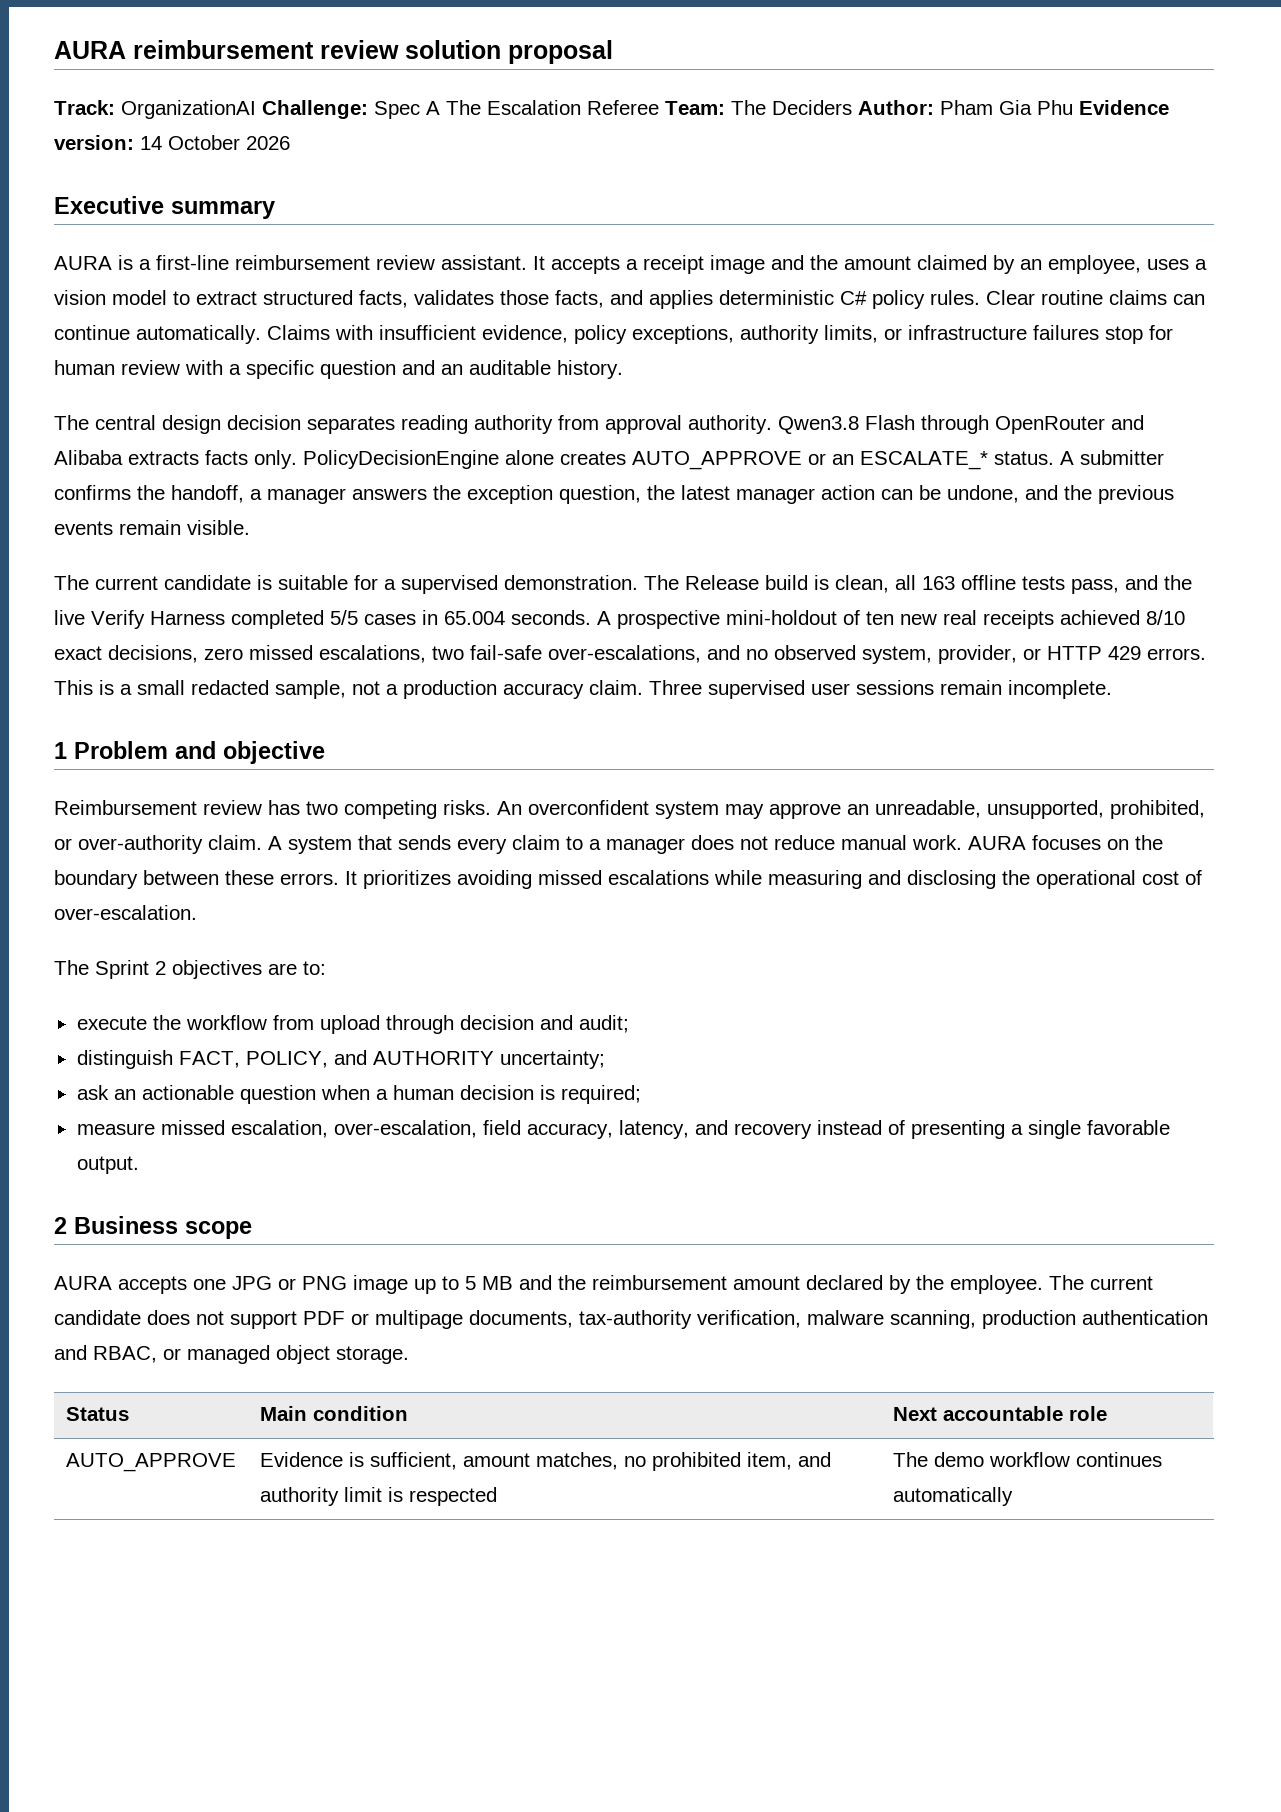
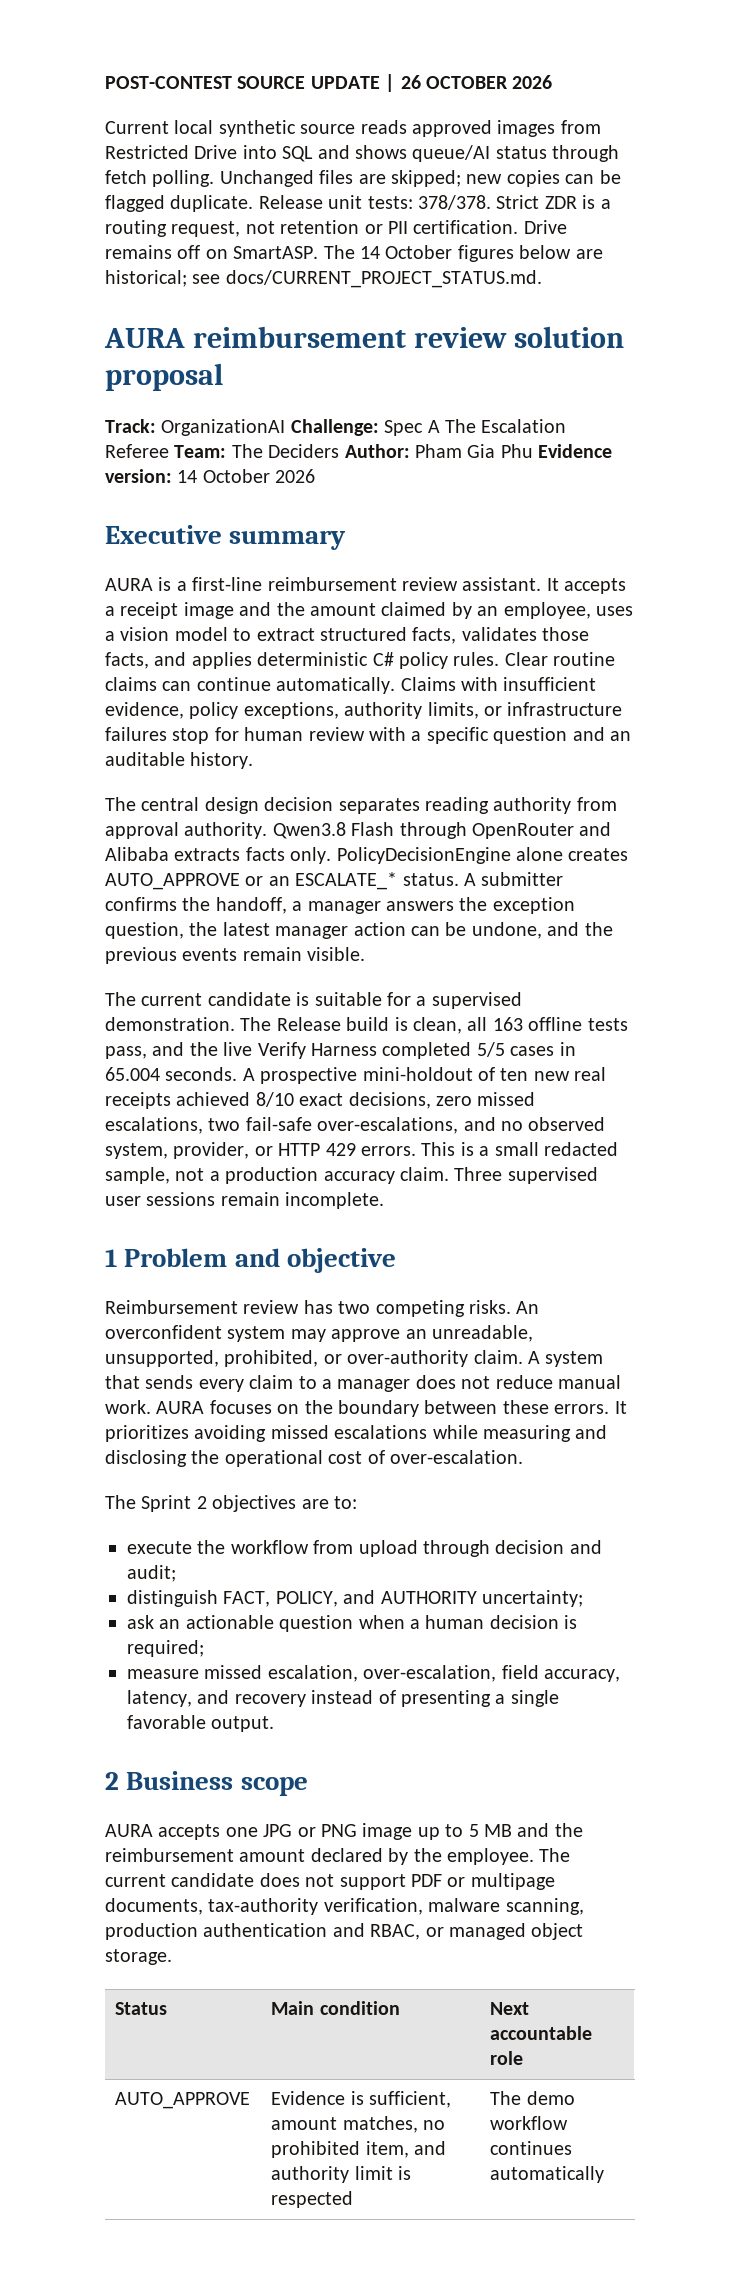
+ POST-CONTEST SOURCE UPDATE | 26 OCTOBER 2026
+ Current local synthetic source reads approved images from Restricted Drive into SQL and shows queue/AI status through fetch polling. Unchanged files are skipped; new copies can be flagged duplicate. Release unit tests: 378/378. Strict ZDR is a routing request, not retention or PII certification. Drive remains off on SmartASP. The 14 October figures below are historical; see docs/CURRENT_PROJECT_STATUS.md.

